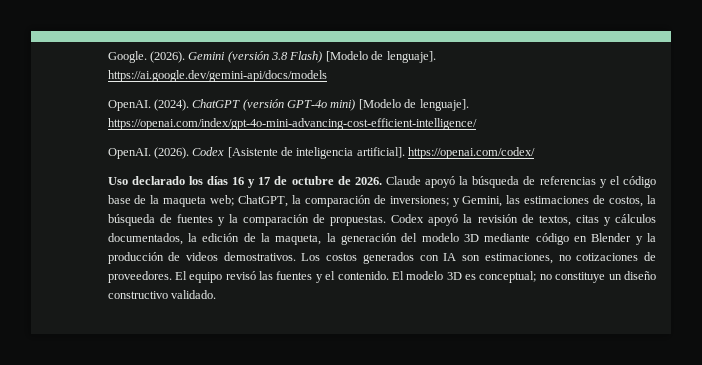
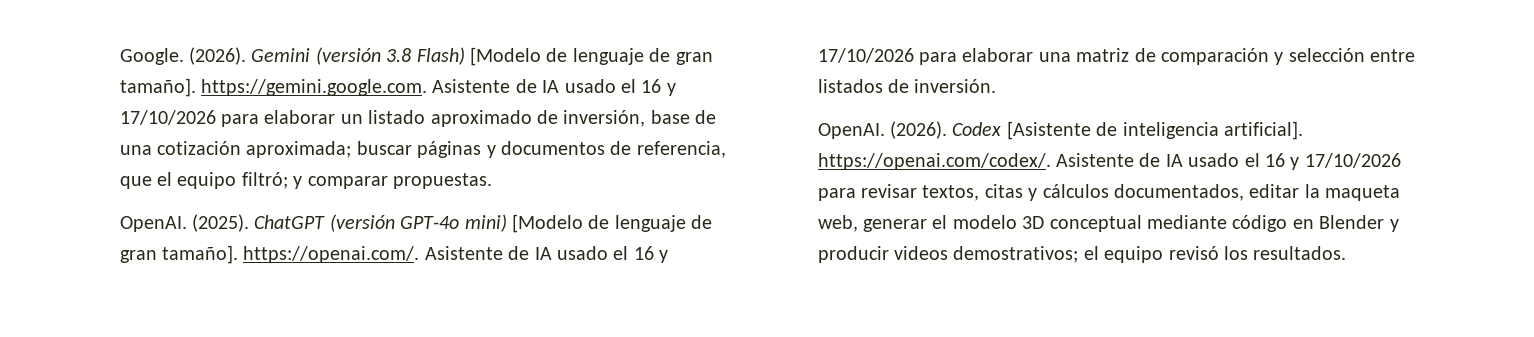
- Gemini (versión 3.8 Flash) [Modelo de lenguaje]. https://ai.google.dev/gemini-api/docs/models
- OpenAI. (2024).
+ Gemini (versión 3.8 Flash) [Modelo de lenguaje de gran tamaño]. https://gemini.google.com. Asistente de IA usado el 16 y 17/10/2026 para elaborar un listado aproximado de inversión, base de una cotización aproximada; buscar páginas y documentos de referencia, que el equipo filtró; y comparar propuestas.
+ OpenAI. (2025).
- ChatGPT (versión GPT-4o mini) [Modelo de lenguaje]. https://openai.com/index/gpt-4o-mini-advancing-cost-efficient-intelligence/
+ ChatGPT (versión GPT-4o mini) [Modelo de lenguaje de gran tamaño]. https://openai.com/. Asistente de IA usado el 16 y 17/10/2026 para elaborar una matriz de comparación y selección entre listados de inversión.
- Codex [Asistente de inteligencia artificial]. https://openai.com/codex/
- Uso declarado los días 16 y 17 de octubre de 2026. Claude apoyó la búsqueda de referencias y el código base de la maqueta web; ChatGPT, la comparación de inversiones; y Gemini, las estimaciones de costos, la búsqueda de fuentes y la comparación de propuestas. Codex apoyó la revisión de textos, citas y cálculos documentados, la edición de la maqueta, la generación del modelo 3D mediante código en Blender y la producción de videos demostrativos. Los costos generados con IA son estimaciones, no cotizaciones de proveedores. El equipo revisó las fuentes y el contenido. El modelo 3D es conceptual; no constituye un diseño constructivo validado.
+ Codex [Asistente de inteligencia artificial]. https://openai.com/codex/. Asistente de IA usado el 16 y 17/10/2026 para revisar textos, citas y cálculos documentados, editar la maqueta web, generar el modelo 3D conceptual mediante código en Blender y producir videos demostrativos; el equipo revisó los resultados.

